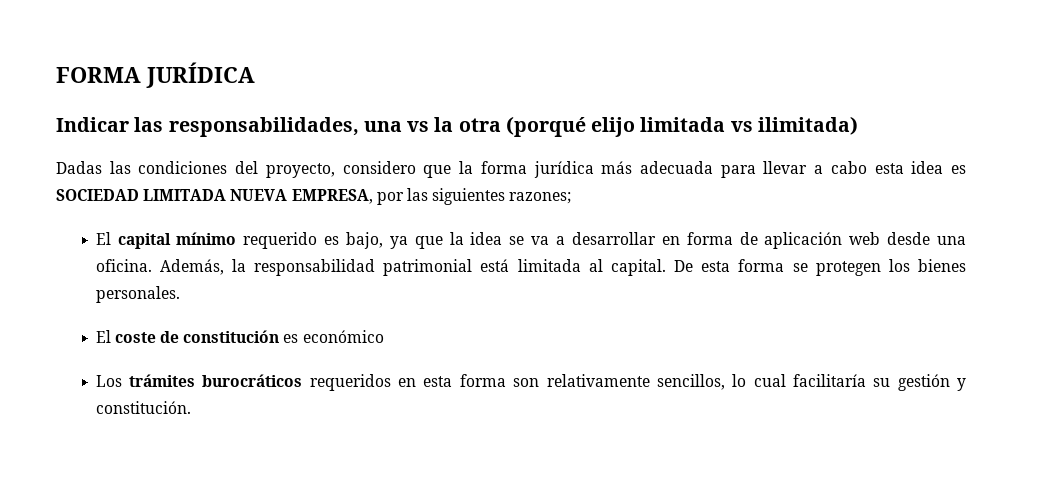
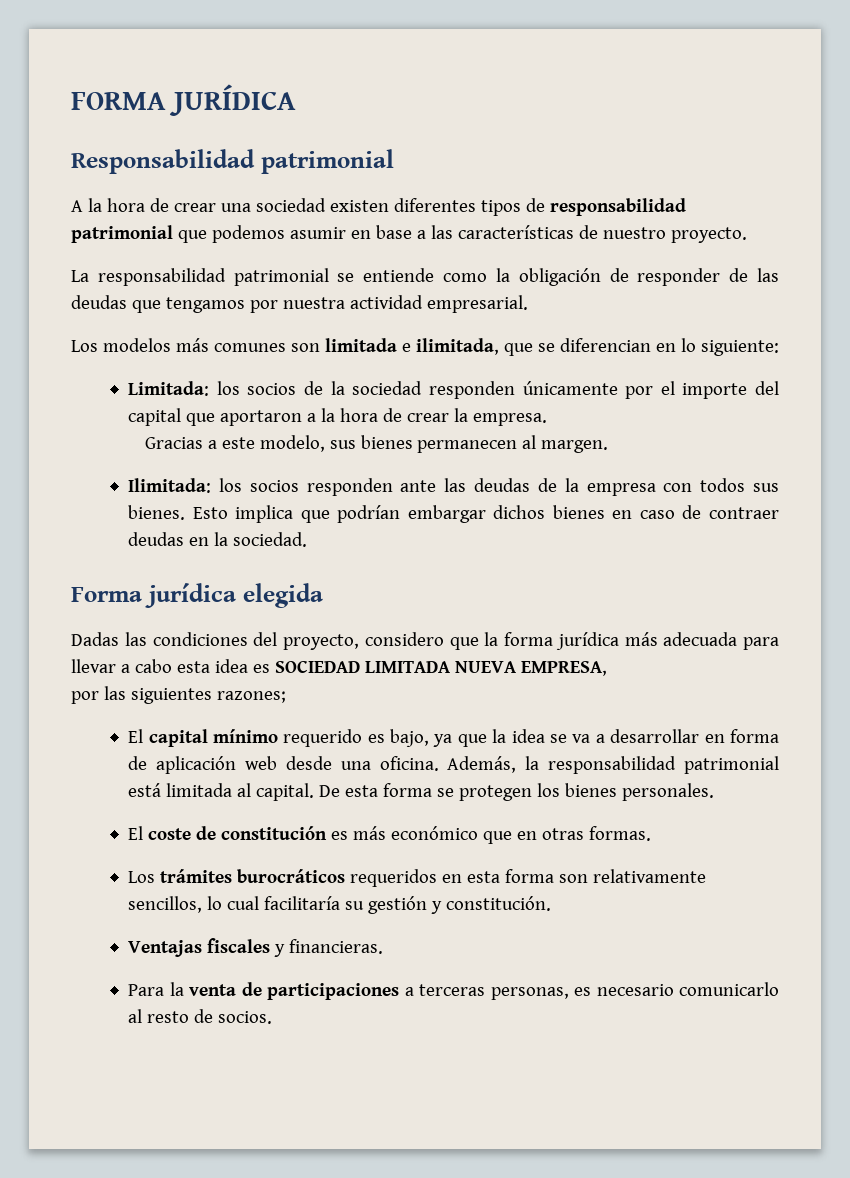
- Indicar las responsabilidades, una vs la otra (porqué elijo limitada vs ilimitada)
+ Responsabilidad patrimonial
+ A la hora de crear una sociedad existen diferentes tipos de responsabilidad patrimonial que podemos asumir en base a las características de nuestro proyecto.
+ La responsabilidad patrimonial se entiende como la obligación de responder de las deudas que tengamos por nuestra actividad empresarial.
+ Los modelos más comunes son limitada e ilimitada, que se diferencian en lo siguiente:
+ Limitada: los socios de la sociedad responden únicamente por el importe del capital que aportaron a la hora de crear la empresa.
+ Gracias a este modelo, sus bienes permanecen al margen.
+ Ilimitada: los socios responden ante las deudas de la empresa con todos sus bienes. Esto implica que podrían embargar dichos bienes en caso de contraer deudas en la sociedad.
+ Forma jurídica elegida
- Dadas las condiciones del proyecto, considero que la forma jurídica más adecuada para llevar a cabo esta idea es SOCIEDAD LIMITADA NUEVA EMPRESA, por las siguientes razones;
+ Dadas las condiciones del proyecto, considero que la forma jurídica más adecuada para llevar a cabo esta idea es SOCIEDAD LIMITADA NUEVA EMPRESA,
+ por las siguientes razones;
- El coste de constitución es económico
+ El coste de constitución es más económico que en otras formas.
+ Ventajas fiscales y financieras.
+ Para la venta de participaciones a terceras personas, es necesario comunicarlo al resto de socios.

